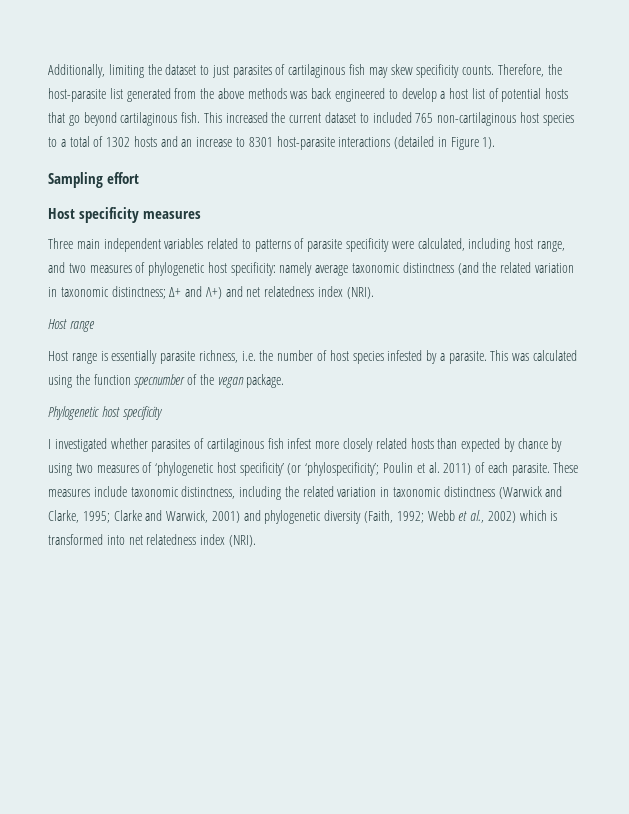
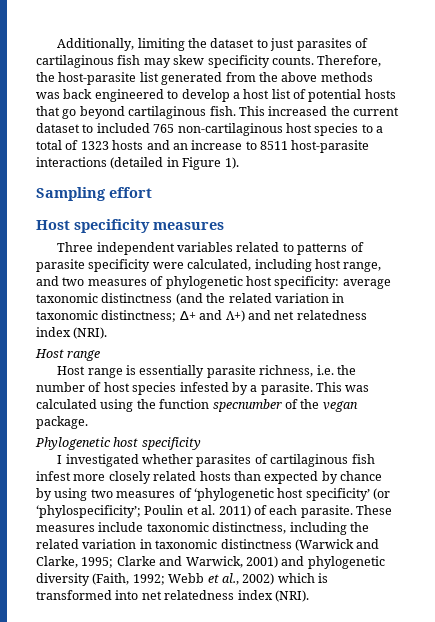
- This increased the current dataset to included 765 non-cartilaginous host species to a total of 1302 hosts and an increase to 8301 host-parasite interactions (detailed in Figure 1).
+ This increased the current dataset to included 765 non-cartilaginous host species to a total of 1323 hosts and an increase to 8511 host-parasite interactions (detailed in Figure 1).
- Three main independent variables related to patterns of parasite specificity were calculated, including host range, and two measures of phylogenetic host specificity: namely average taxonomic distinctness (and the related variation in taxonomic distinctness; ∆+ and Λ+) and net relatedness index (NRI).
+ Three independent variables related to patterns of parasite specificity were calculated, including host range, and two measures of phylogenetic host specificity: average taxonomic distinctness (and the related variation in taxonomic distinctness; ∆+ and Λ+) and net relatedness index (NRI).

